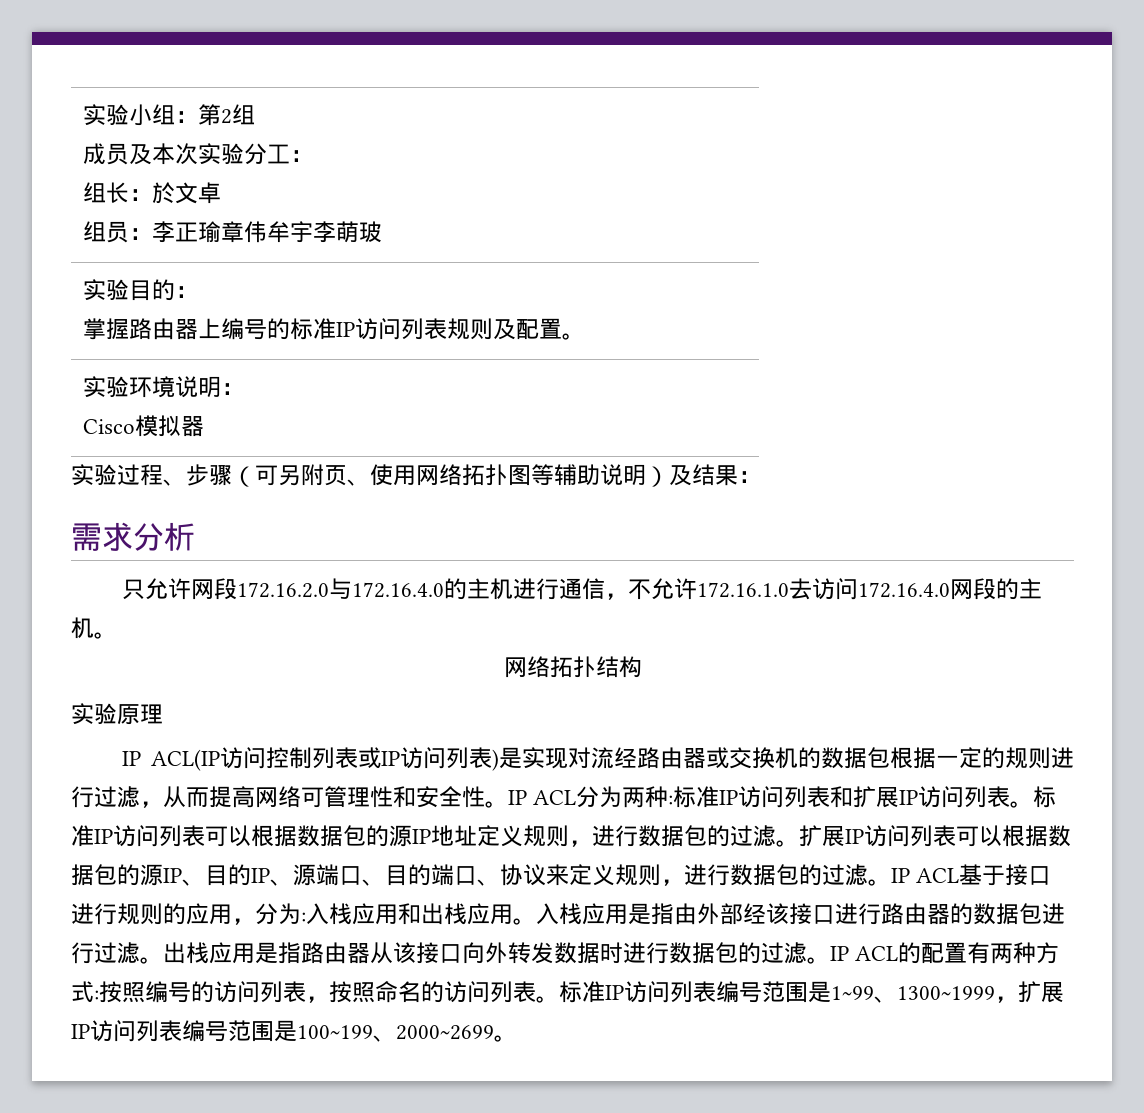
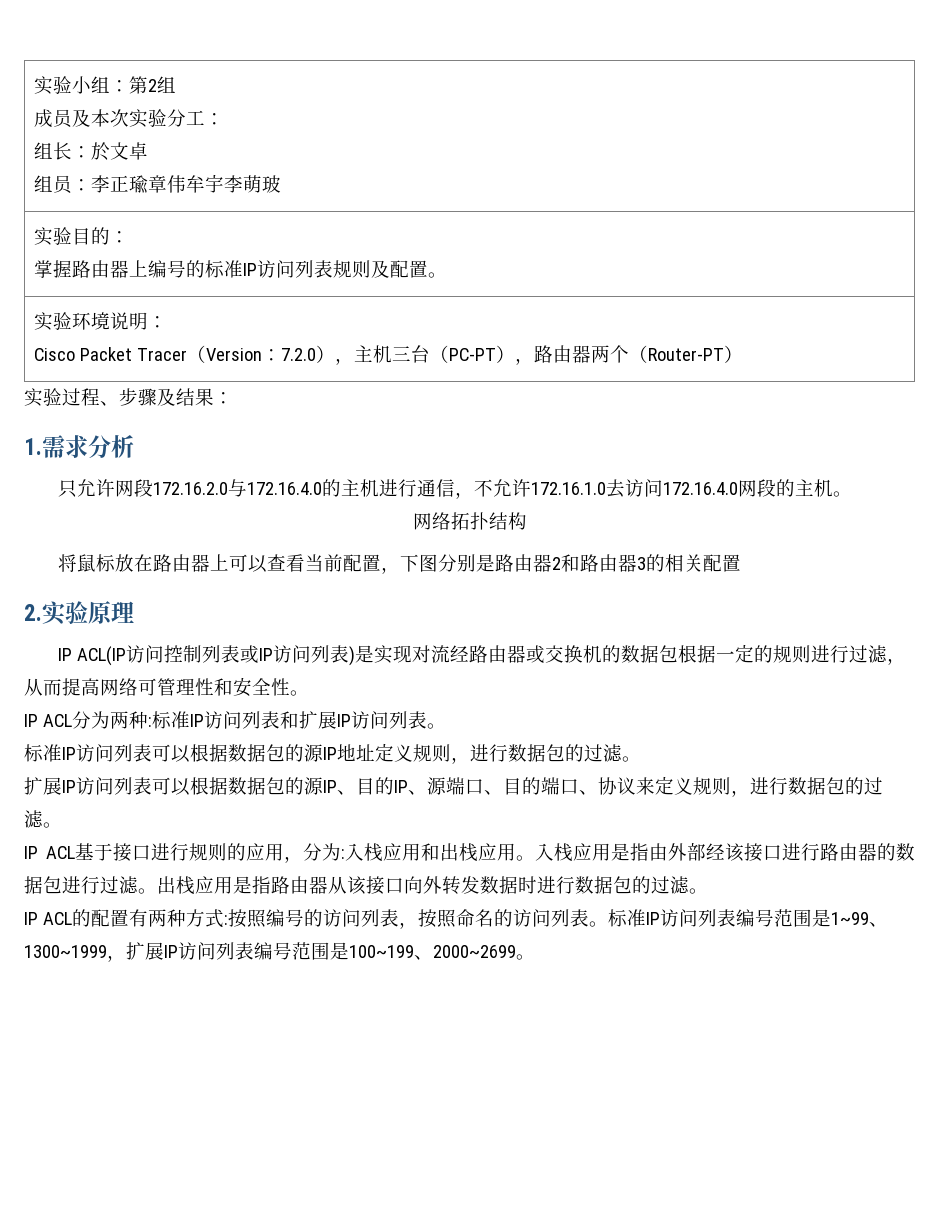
  实验环境说明：
- Cisco模拟器
- 实验过程、步骤（可另附页、使用网络拓扑图等辅助说明）及结果：
+ Cisco Packet Tracer（Version：7.2.0），主机三台（PC-PT），路由器两个（Router-PT）
+ 实验过程、步骤及结果：
- 需求分析
+ 1.需求分析
- 实验原理
+ 将鼠标放在路由器上可以查看当前配置，下图分别是路由器2和路由器3的相关配置
+ 2.实验原理
- IP ACL(IP访问控制列表或IP访问列表)是实现对流经路由器或交换机的数据包根据一定的规则进行过滤，从而提高网络可管理性和安全性。IP ACL分为两种:
+ IP ACL(IP访问控制列表或IP访问列表)是实现对流经路由器或交换机的数据包根据一定的规则进行过滤，从而提高网络可管理性和安全性。
+ IP ACL分为两种:
- 标准IP访问列表和扩展IP访问列表。标准IP访问列表可以根据数据包的源IP地址定义规则，进行数据包的过滤。扩展IP访问列表可以根据数据包的源IP、目的IP、源端口、目的端口、协议来定义规则，进行数据包的过滤。IP ACL基于接口进行规则的应用，分为:
+ 标准IP访问列表和扩展IP访问列表。
+ 标准IP访问列表可以根据数据包的源IP地址定义规则，进行数据包的过滤。
+ 扩展IP访问列表可以根据数据包的源IP、目的IP、源端口、目的端口、协议来定义规则，进行数据包的过滤。
+ IP ACL基于接口进行规则的应用，分为:
- 出栈应用是指路由器从该接口向外转发数据时进行数据包的过滤。IP ACL的配置有两种方式:按照编号的访问列表，按照命名的访问列表。
+ 出栈应用是指路由器从该接口向外转发数据时进行数据包的过滤。
+ IP ACL的配置有两种方式:按照编号的访问列表，按照命名的访问列表。

